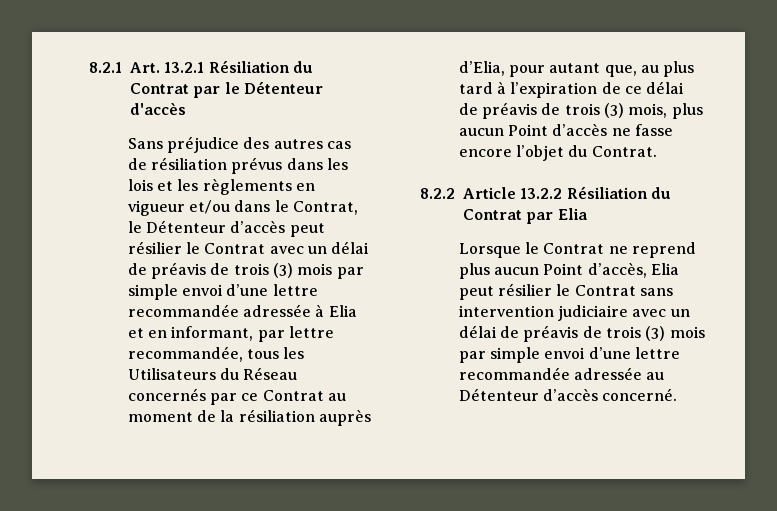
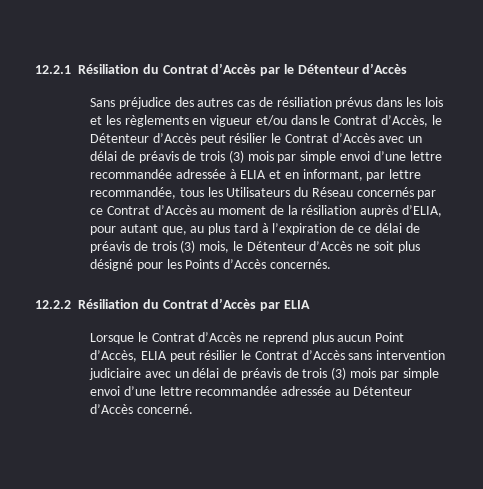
- 8.2.1 Art. 13.2.1 Résiliation du Contrat par le Détenteur d'accès
+ 12.2.1 Résiliation du Contrat d’Accès par le Détenteur d’Accès
- Sans préjudice des autres cas de résiliation prévus dans les lois et les règlements en vigueur et/ou dans le Contrat, le Détenteur d’accès peut résilier le Contrat avec un délai de préavis de trois (3) mois par simple envoi d’une lettre recommandée adressée à Elia et en informant, par lettre recommandée, tous les Utilisateurs du Réseau concernés par ce Contrat au moment de la résiliation auprès d’Elia, pour autant que, au plus tard à l’expiration de ce délai de préavis de trois (3) mois, plus aucun Point d’accès ne fasse encore l’objet du Contrat.
- 8.2.2 Article 13.2.2 Résiliation du Contrat par Elia
+ Sans préjudice des autres cas de résiliation prévus dans les lois et les règlements en vigueur et/ou dans le Contrat d’Accès, le Détenteur d’Accès peut résilier le Contrat d’Accès avec un délai de préavis de trois (3) mois par simple envoi d’une lettre recommandée adressée à ELIA et en informant, par lettre recommandée, tous les Utilisateurs du Réseau concernés par ce Contrat d’Accès au moment de la résiliation auprès d’ELIA, pour autant que, au plus tard à l’expiration de ce délai de préavis de trois (3) mois, le Détenteur d’Accès ne soit plus désigné pour les Points d’Accès concernés.
+ 12.2.2 Résiliation du Contrat d’Accès par ELIA
- Lorsque le Contrat ne reprend plus aucun Point d’accès, Elia peut résilier le Contrat sans intervention judiciaire avec un délai de préavis de trois (3) mois par simple envoi d’une lettre recommandée adressée au Détenteur d’accès concerné.
+ Lorsque le Contrat d’Accès ne reprend plus aucun Point d’Accès, ELIA peut résilier le Contrat d’Accès sans intervention judiciaire avec un délai de préavis de trois (3) mois par simple envoi d’une lettre recommandée adressée au Détenteur d’Accès concerné.

